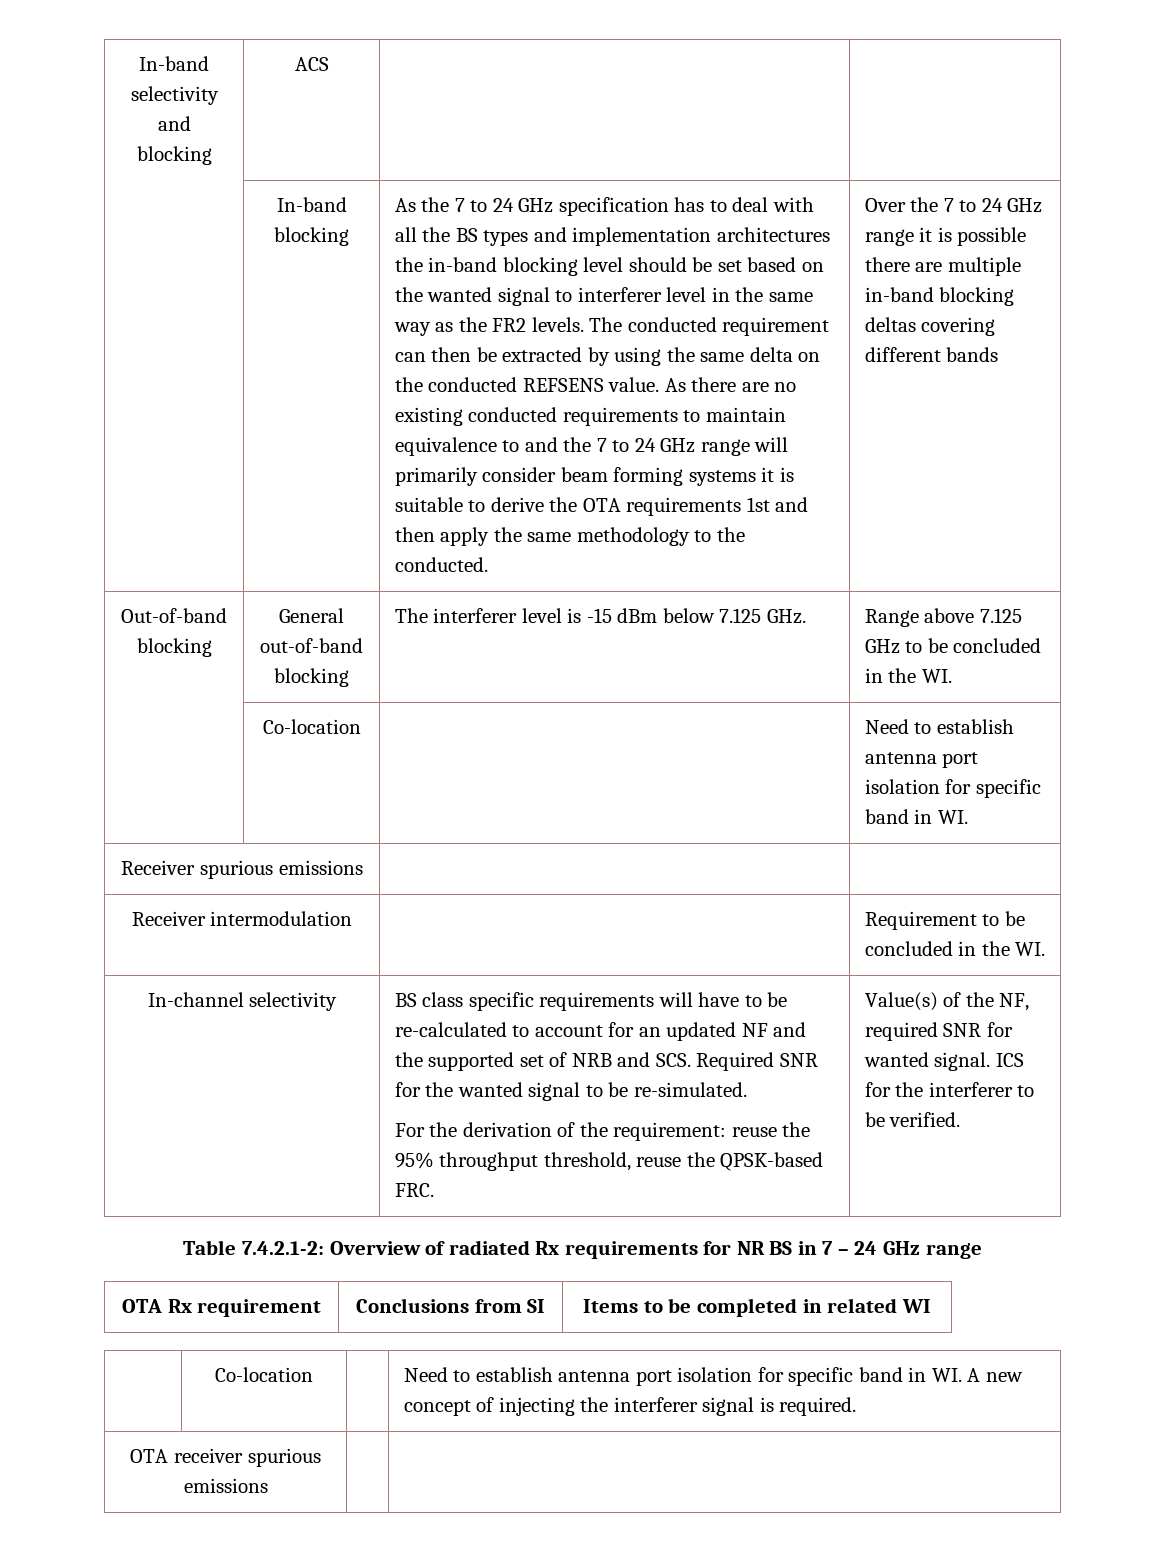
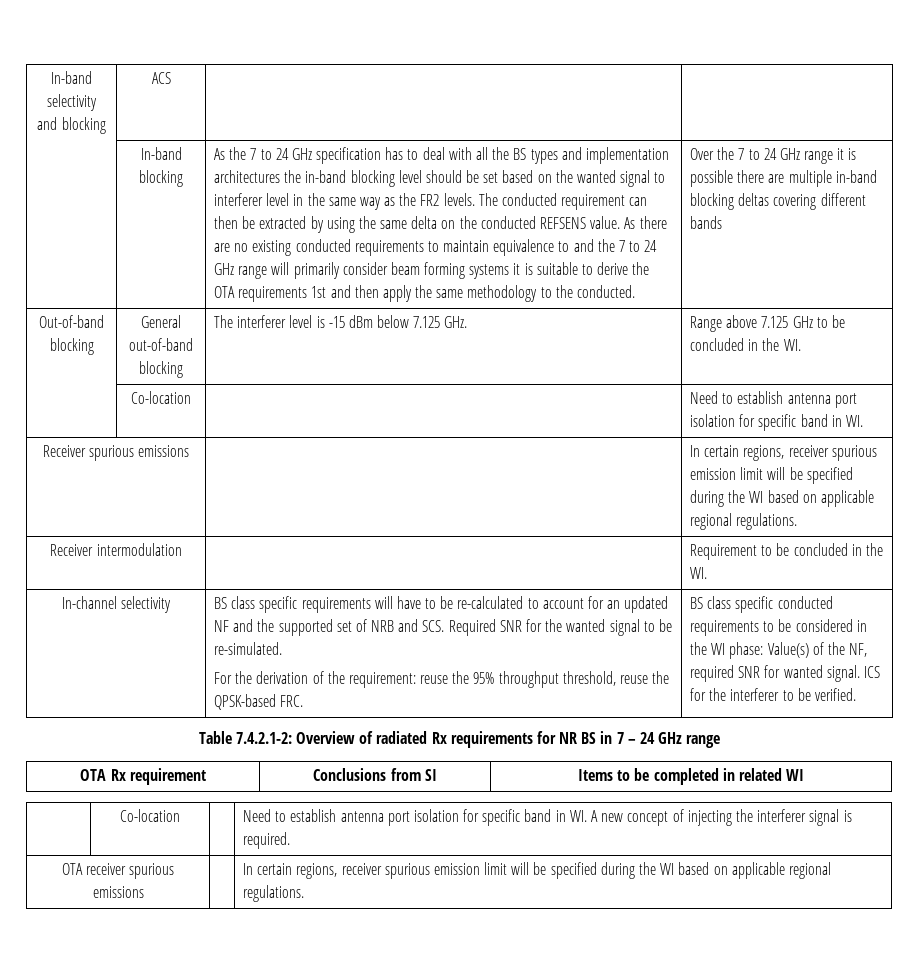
- Receiver spurious emissions | |
+ Receiver spurious emissions | | In certain regions, receiver spurious emission limit will be specified during the WI based on applicable regional regulations.
- Value(s) of the NF, required SNR for wanted signal.
+ BS class specific conducted requirements to be considered in the WI phase: Value(s) of the NF, required SNR for wanted signal.
- OTA receiver spurious emissions | |
+ OTA receiver spurious emissions | | In certain regions, receiver spurious emission limit will be specified during the WI based on applicable regional regulations.

